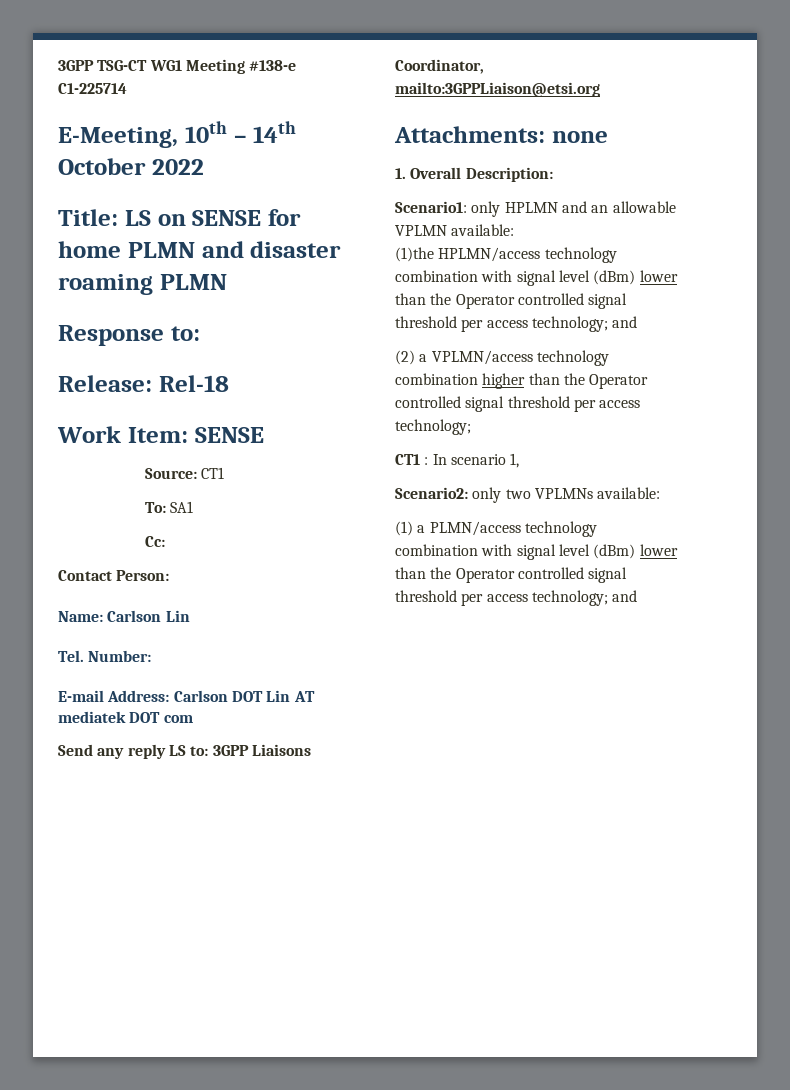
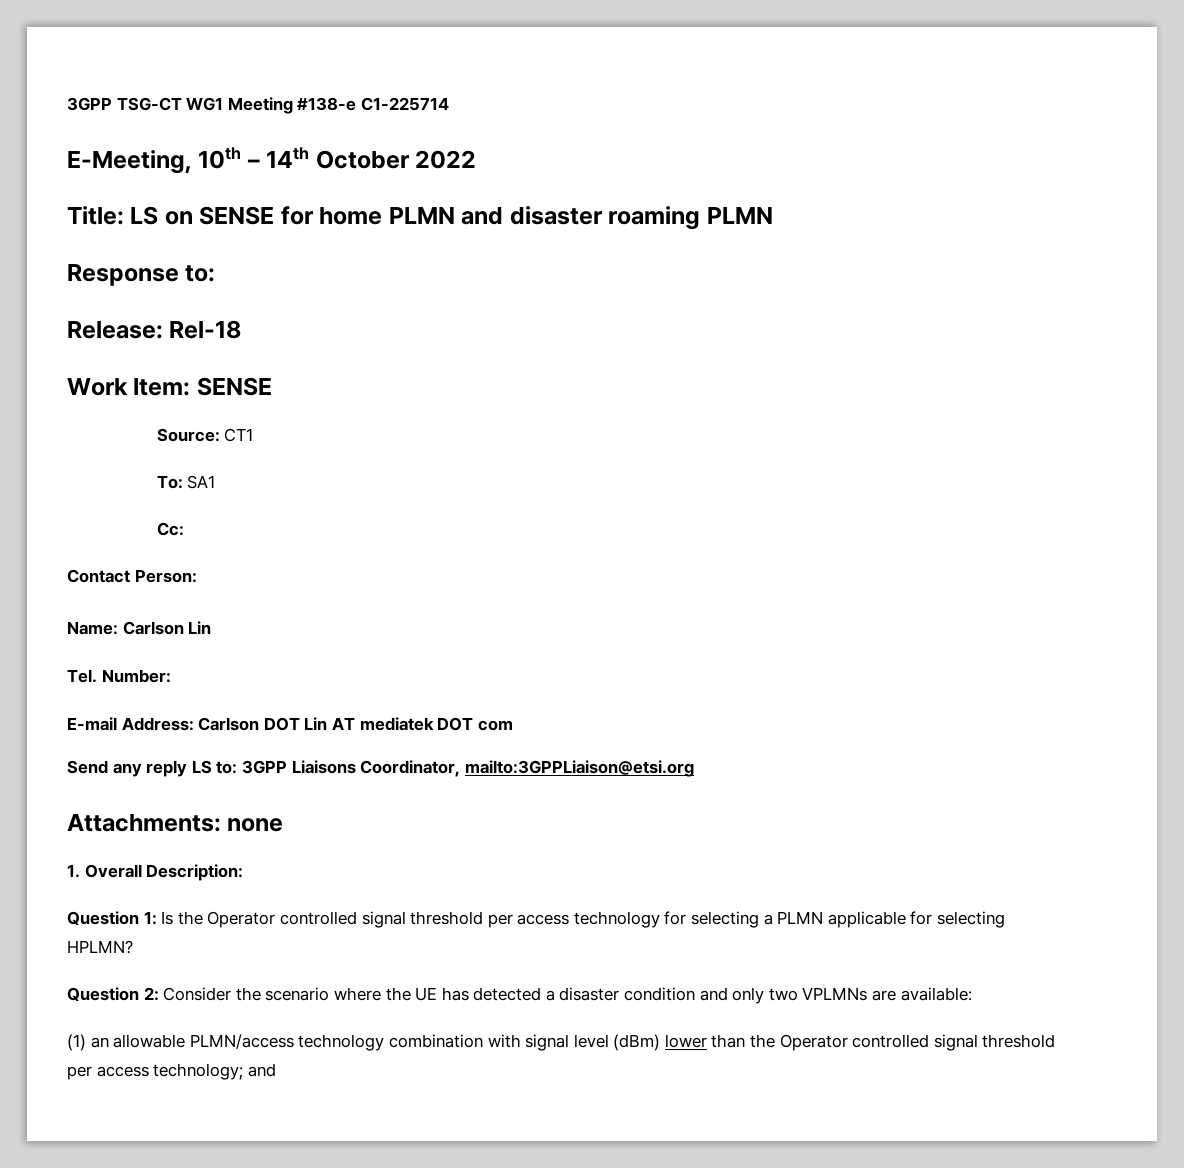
- Scenario1: only HPLMN and an allowable VPLMN available:
- (1)the HPLMN/access technology combination with signal level (dBm) lower than the Operator controlled signal threshold per access technology; and
- (2) a VPLMN/access technology combination higher than the Operator controlled signal threshold per access technology;
- CT1 : In scenario 1,
- Scenario2: only two VPLMNs available:
+ Question 1: Is the Operator controlled signal threshold per access technology for selecting a PLMN applicable for selecting HPLMN?
+ Question 2: Consider the scenario where the UE has detected a disaster condition and only two VPLMNs are available:
- (1) a PLMN/access technology combination with signal level (dBm) lower than the Operator controlled signal threshold per access technology; and
+ (1) an allowable PLMN/access technology combination with signal level (dBm) lower than the Operator controlled signal threshold per access technology; and

